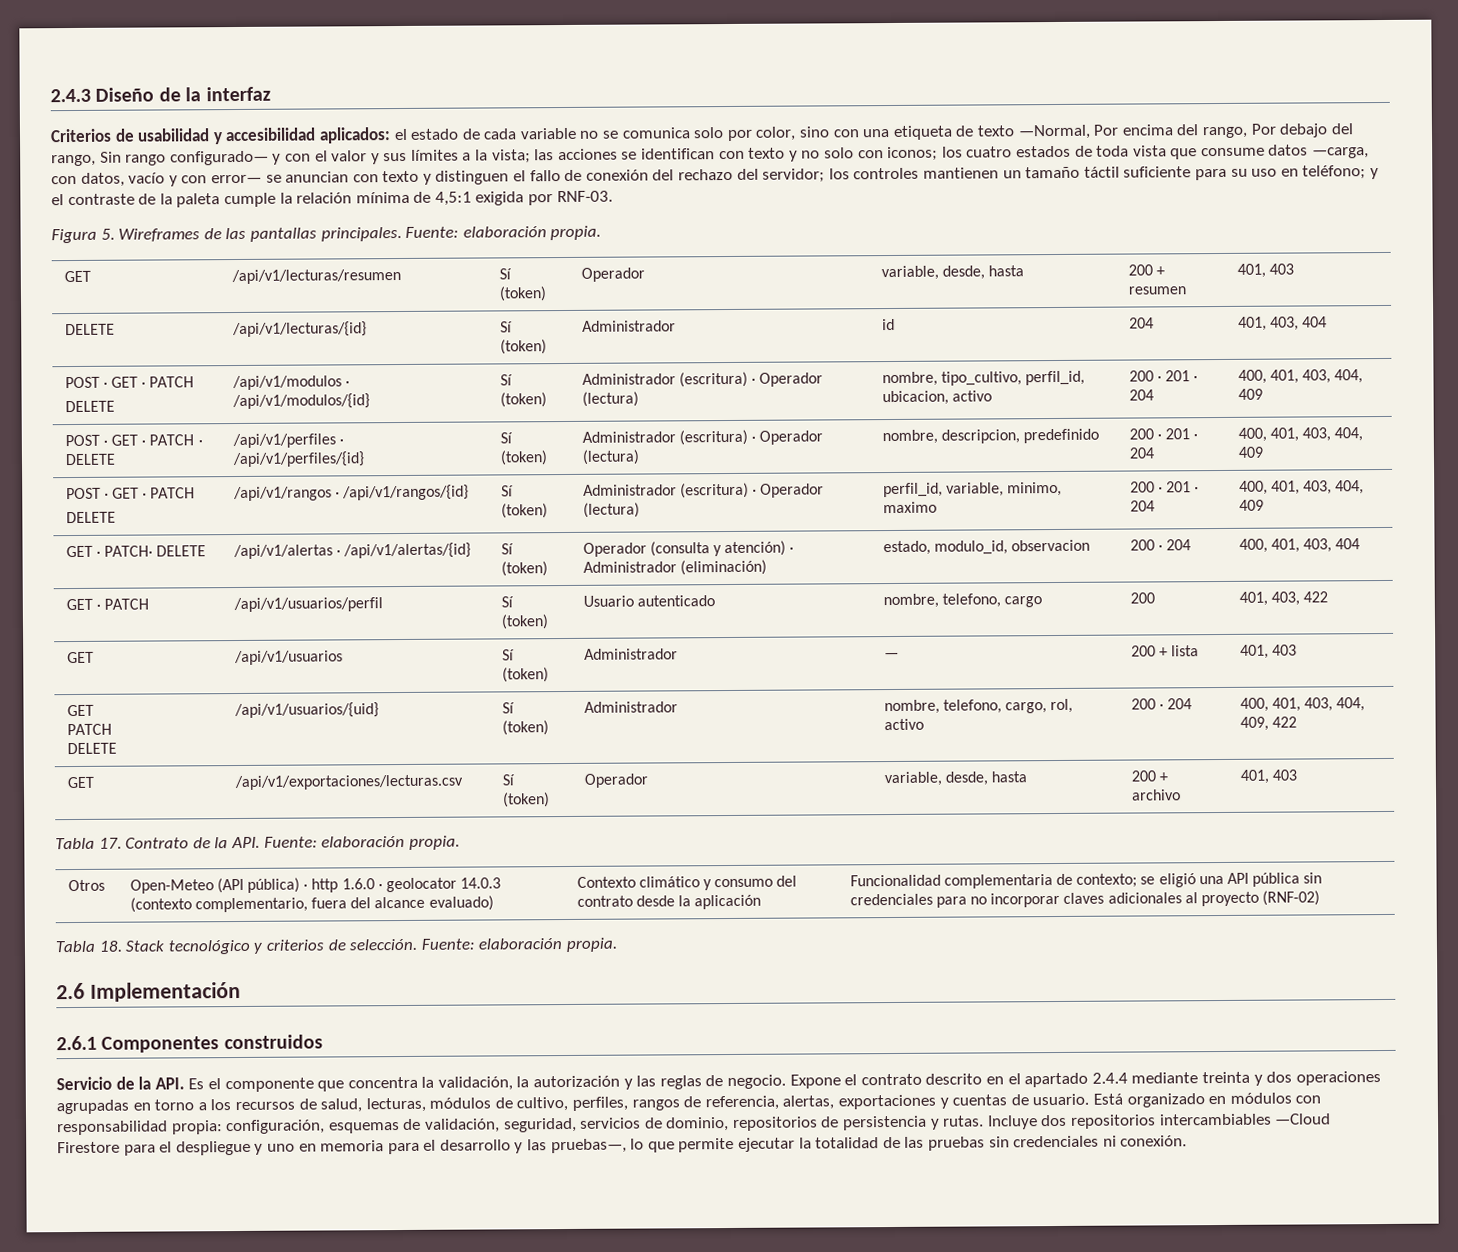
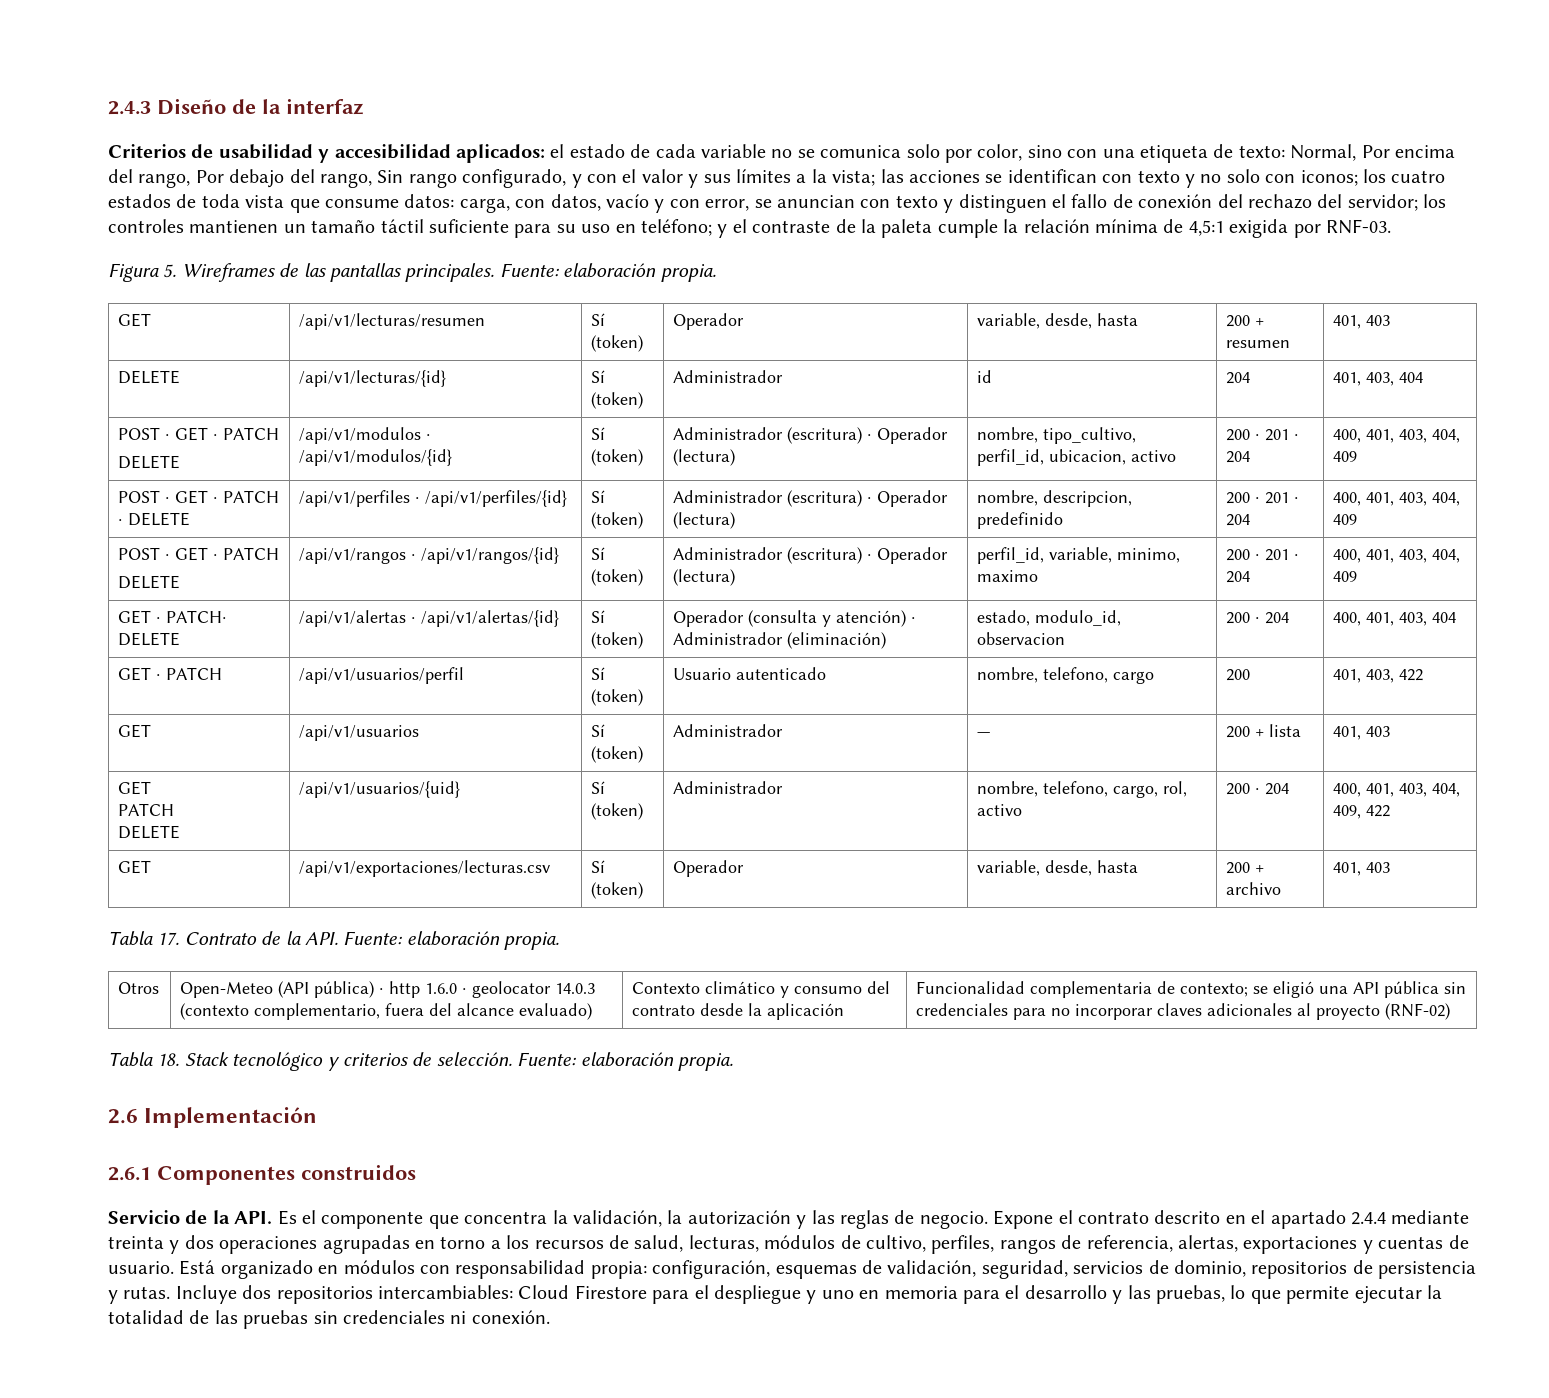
- el estado de cada variable no se comunica solo por color, sino con una etiqueta de texto —Normal, Por encima del rango, Por debajo del rango, Sin rango configurado— y con el valor y sus límites a la vista;
+ el estado de cada variable no se comunica solo por color, sino con una etiqueta de texto: Normal, Por encima del rango, Por debajo del rango, Sin rango configurado, y con el valor y sus límites a la vista;
- los cuatro estados de toda vista que consume datos —carga, con datos, vacío y con error— se anuncian con texto y distinguen el fallo de conexión del rechazo del servidor;
+ los cuatro estados de toda vista que consume datos: carga, con datos, vacío y con error, se anuncian con texto y distinguen el fallo de conexión del rechazo del servidor;
- Incluye dos repositorios intercambiables —Cloud Firestore para el despliegue y uno en memoria para el desarrollo y las pruebas—, lo que permite ejecutar la totalidad de las pruebas sin credenciales ni conexión.
+ Incluye dos repositorios intercambiables: Cloud Firestore para el despliegue y uno en memoria para el desarrollo y las pruebas, lo que permite ejecutar la totalidad de las pruebas sin credenciales ni conexión.

